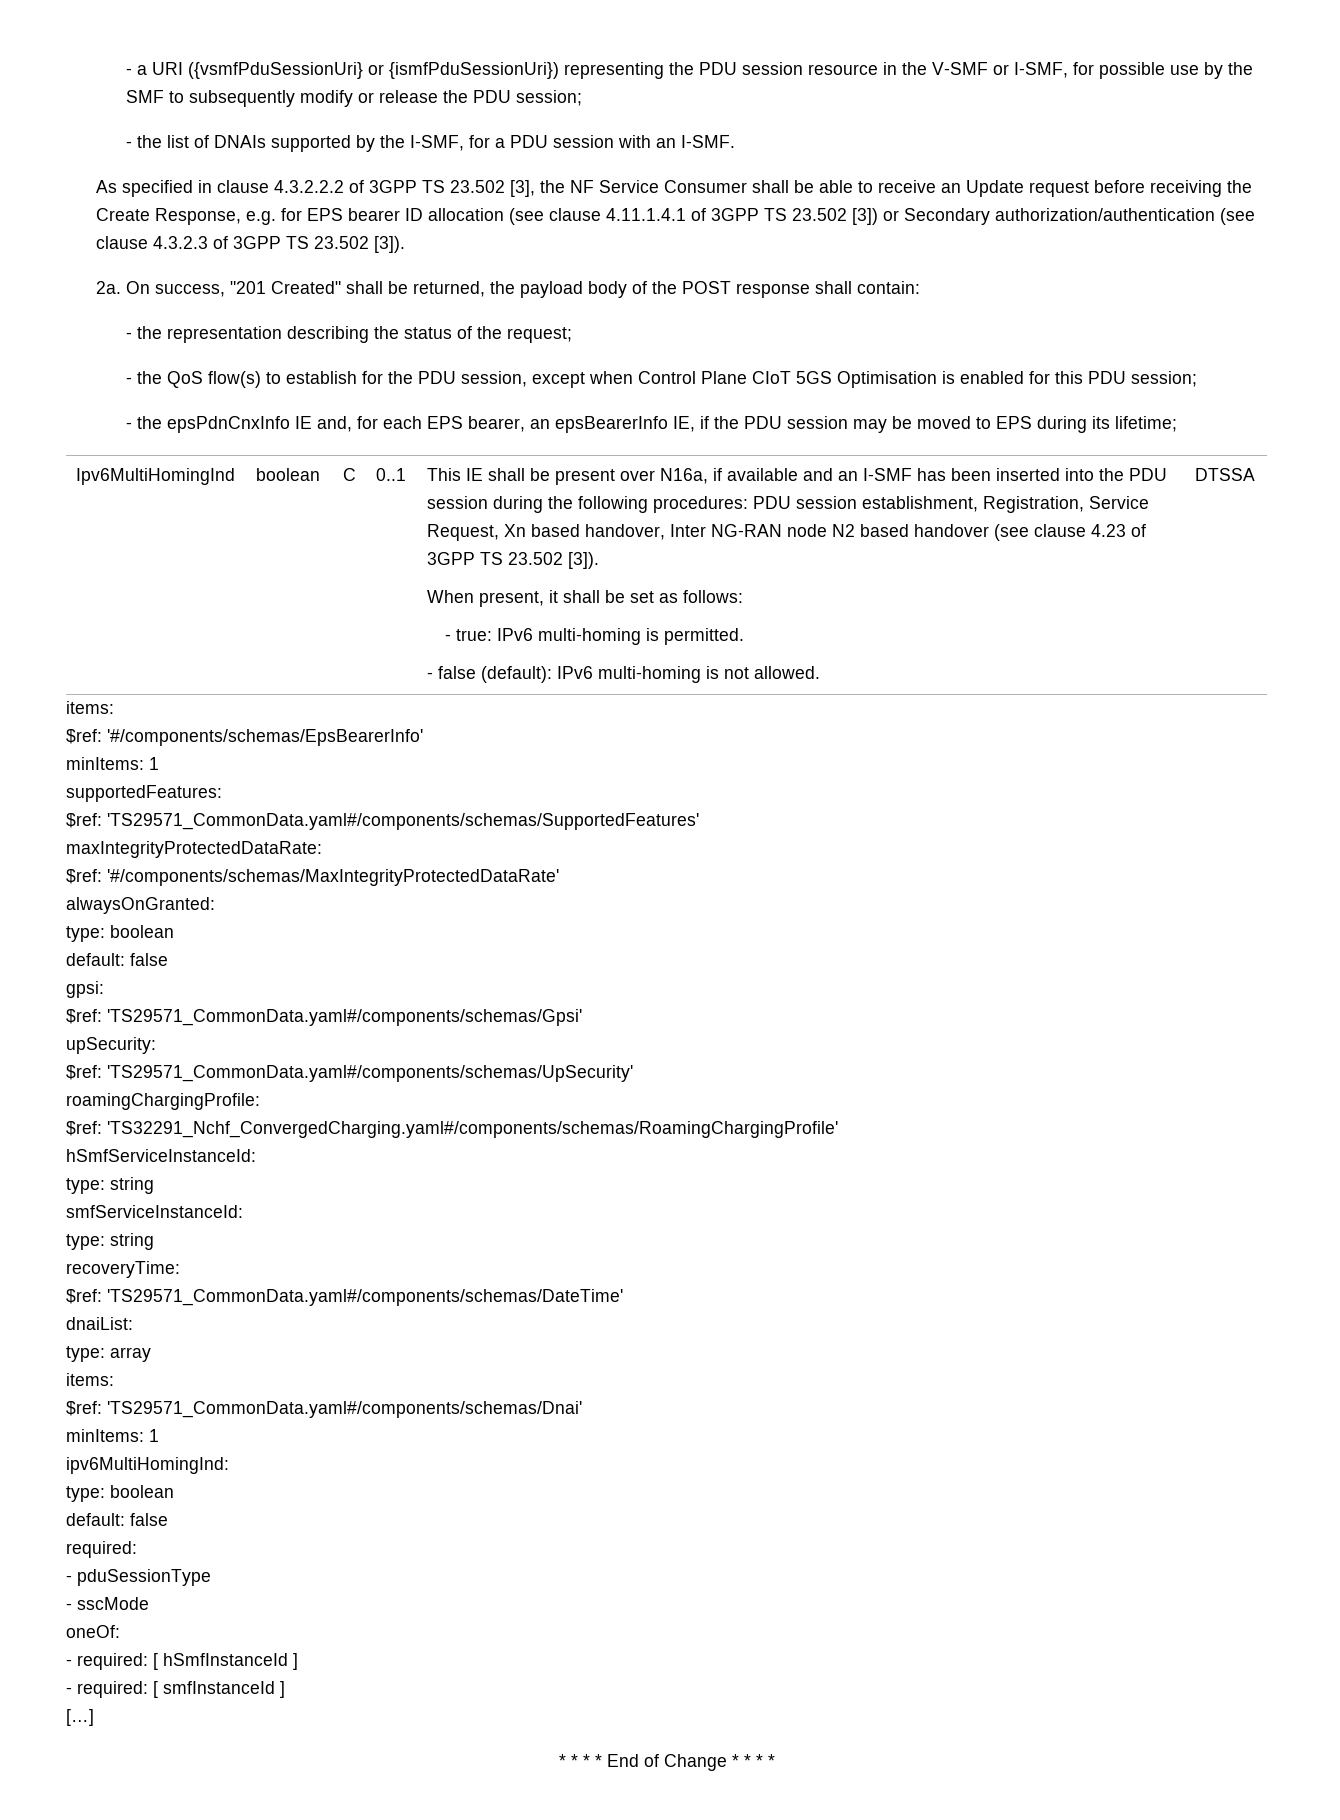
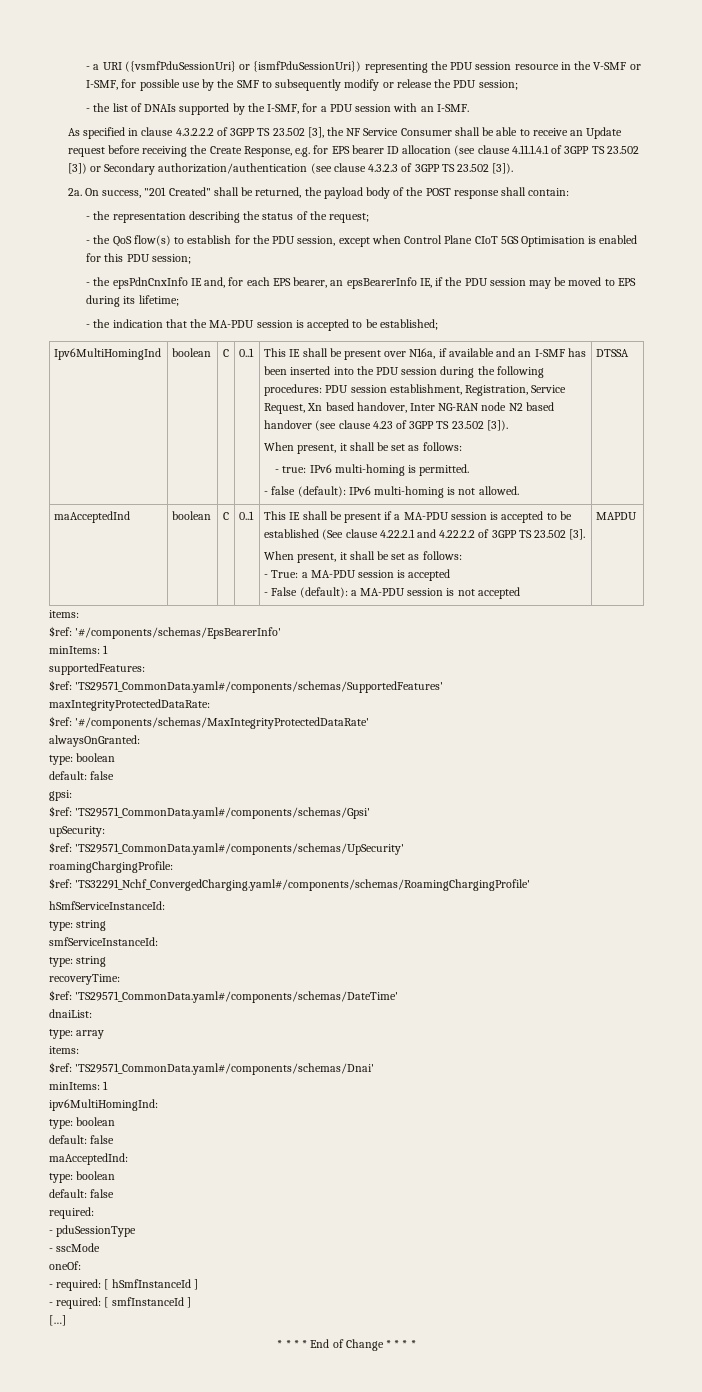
+ - the indication that the MA-PDU session is accepted to be established;
+ maAcceptedInd | boolean | C | 0..1 | This IE shall be present if a MA-PDU session is accepted to be established (See clause 4.22.2.1 and 4.22.2.2 of 3GPP TS 23.502 [3].
+ When present, it shall be set as follows:
+ - True: a MA-PDU session is accepted
+ - False (default): a MA-PDU session is not accepted | MAPDU
+ maAcceptedInd:
+ type: boolean
+ default: false

